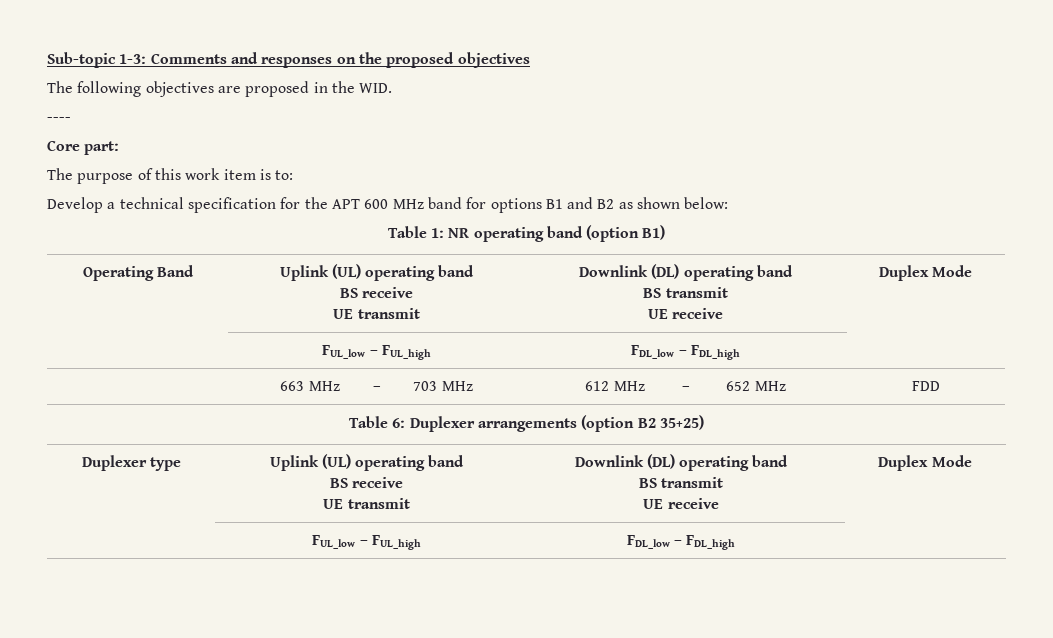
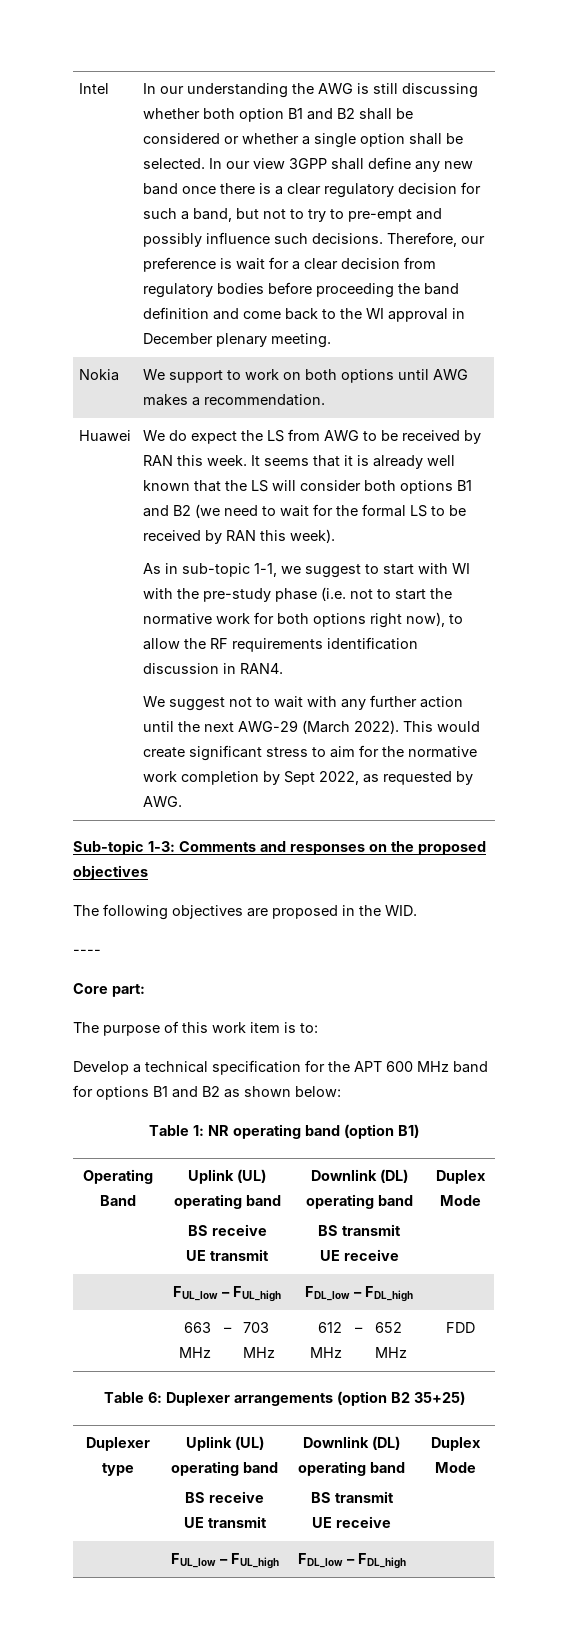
+ Intel | In our understanding the AWG is still discussing whether both option B1 and B2 shall be considered or whether a single option shall be selected. In our view 3GPP shall define any new band once there is a clear regulatory decision for such a band, but not to try to pre-empt and possibly influence such decisions. Therefore, our preference is wait for a clear decision from regulatory bodies before proceeding the band definition and come back to the WI approval in December plenary meeting.
+ Nokia | We support to work on both options until AWG makes a recommendation.
+ Huawei | We do expect the LS from AWG to be received by RAN this week. It seems that it is already well known that the LS will consider both options B1 and B2 (we need to wait for the formal LS to be received by RAN this week).
+ As in sub-topic 1-1, we suggest to start with WI with the pre-study phase (i.e. not to start the normative work for both options right now), to allow the RF requirements identification discussion in RAN4.
+ We suggest not to wait with any further action until the next AWG-29 (March 2022). This would create significant stress to aim for the normative work completion by Sept 2022, as requested by AWG.

